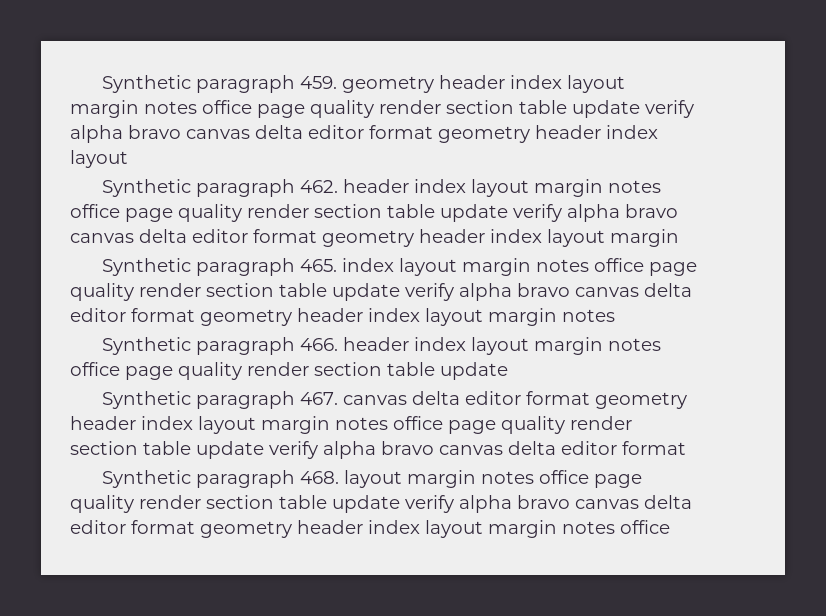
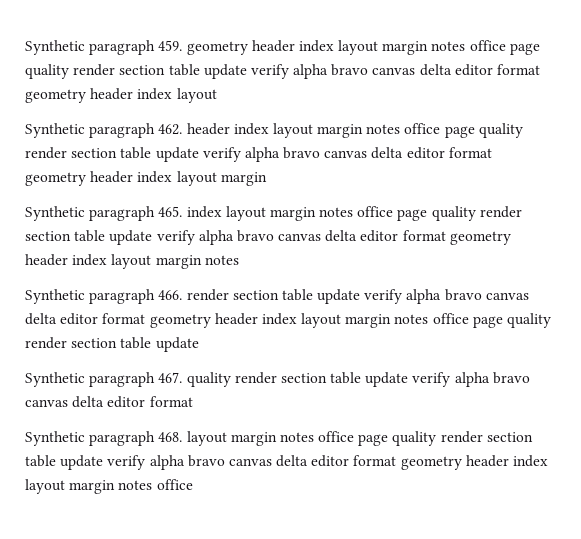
- Synthetic paragraph 466. header index layout margin notes office page quality render section table update
+ Synthetic paragraph 466. render section table update verify alpha bravo canvas delta editor format geometry header index layout margin notes office page quality render section table update
- Synthetic paragraph 467. canvas delta editor format geometry header index layout margin notes office page quality render section table update verify alpha bravo canvas delta editor format
+ Synthetic paragraph 467. quality render section table update verify alpha bravo canvas delta editor format

